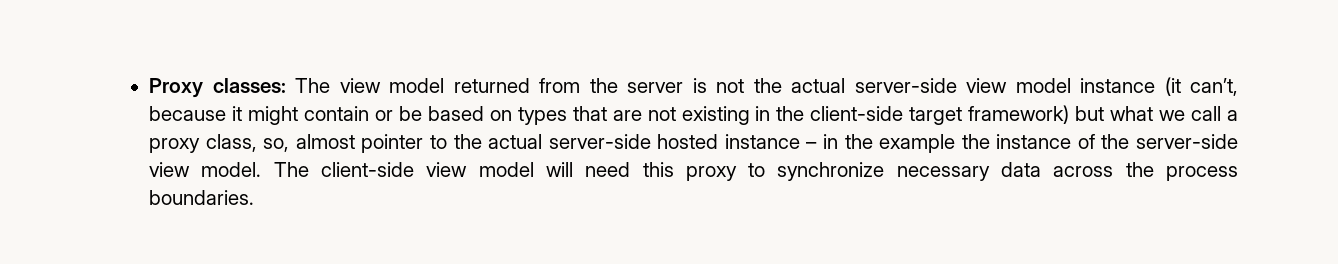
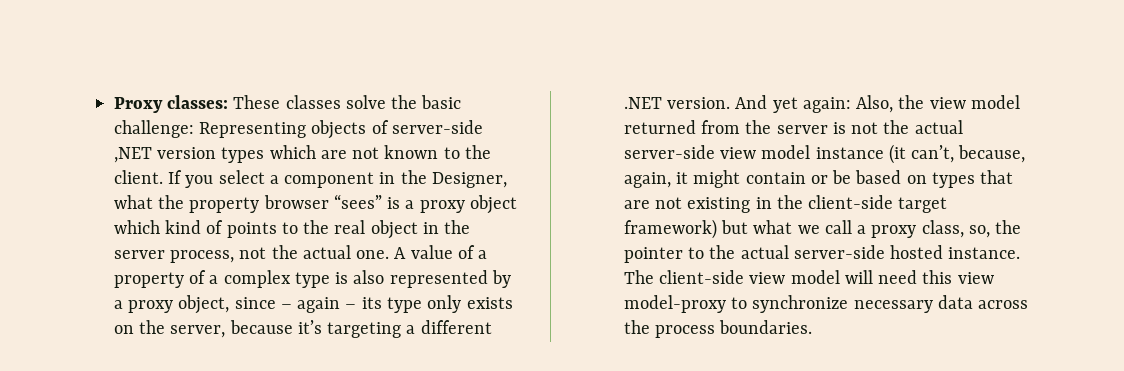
- Proxy classes: The view model returned from the server is not the actual server-side view model instance (it can’t, because it might contain or be based on types that are not existing in the client-side target framework) but what we call a proxy class, so, almost pointer to the actual server-side hosted instance – in the example the instance of the server-side view model.
+ Proxy classes: These classes solve the basic challenge: Representing objects of server-side ,NET version types which are not known to the client. If you select a component in the Designer, what the property browser “sees” is a proxy object which kind of points to the real object in the server process, not the actual one. A value of a property of a complex type is also represented by a proxy object, since – again – its type only exists on the server, because it’s targeting a different .NET version. And yet again: Also, the view model returned from the server is not the actual server-side view model instance (it can’t, because, again, it might contain or be based on types that are not existing in the client-side target framework) but what we call a proxy class, so, the pointer to the actual server-side hosted instance.
- The client-side view model will need this proxy to synchronize necessary data across the process boundaries.
+ The client-side view model will need this view model-proxy to synchronize necessary data across the process boundaries.

